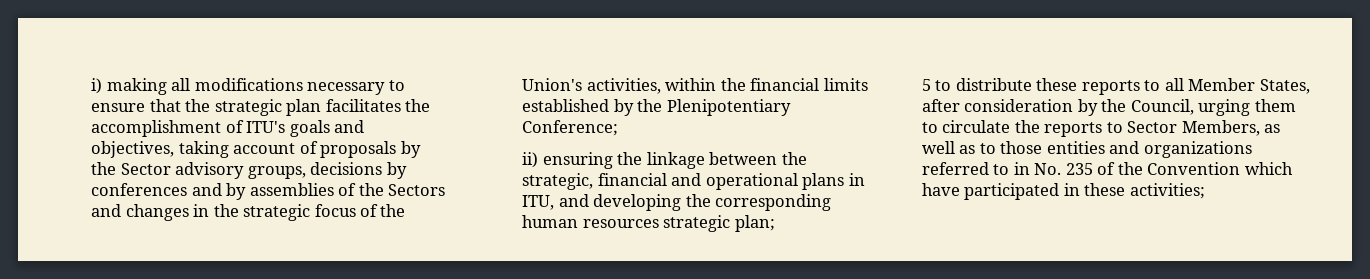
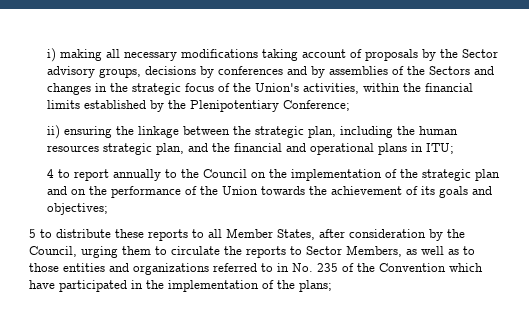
- i) making all modifications necessary to ensure that the strategic plan facilitates the accomplishment of ITU's goals and objectives, taking account of proposals by the Sector advisory groups, decisions by conferences and by assemblies of the Sectors and changes in the strategic focus of the Union's activities, within the financial limits established by the Plenipotentiary Conference;
+ i) making all necessary modifications taking account of proposals by the Sector advisory groups, decisions by conferences and by assemblies of the Sectors and changes in the strategic focus of the Union's activities, within the financial limits established by the Plenipotentiary Conference;
- ii) ensuring the linkage between the strategic, financial and operational plans in ITU, and developing the corresponding human resources strategic plan;
+ ii) ensuring the linkage between the strategic plan, including the human resources strategic plan, and the financial and operational plans in ITU;
+ 4 to report annually to the Council on the implementation of the strategic plan and on the performance of the Union towards the achievement of its goals and objectives;
- 5 to distribute these reports to all Member States, after consideration by the Council, urging them to circulate the reports to Sector Members, as well as to those entities and organizations referred to in No. 235 of the Convention which have participated in these activities;
+ 5 to distribute these reports to all Member States, after consideration by the Council, urging them to circulate the reports to Sector Members, as well as to those entities and organizations referred to in No. 235 of the Convention which have participated in the implementation of the plans;

